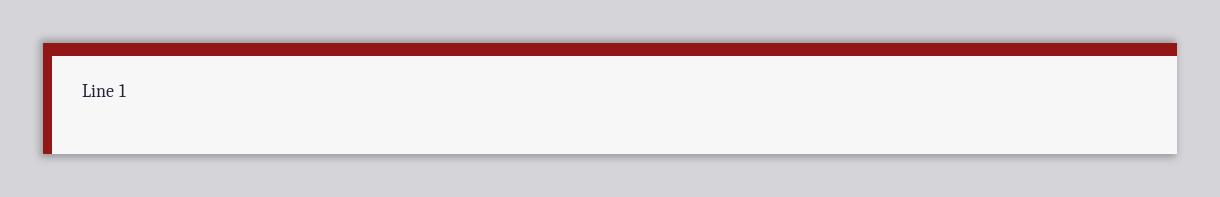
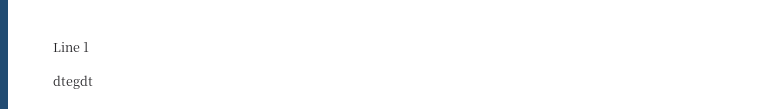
+ dtegdt

